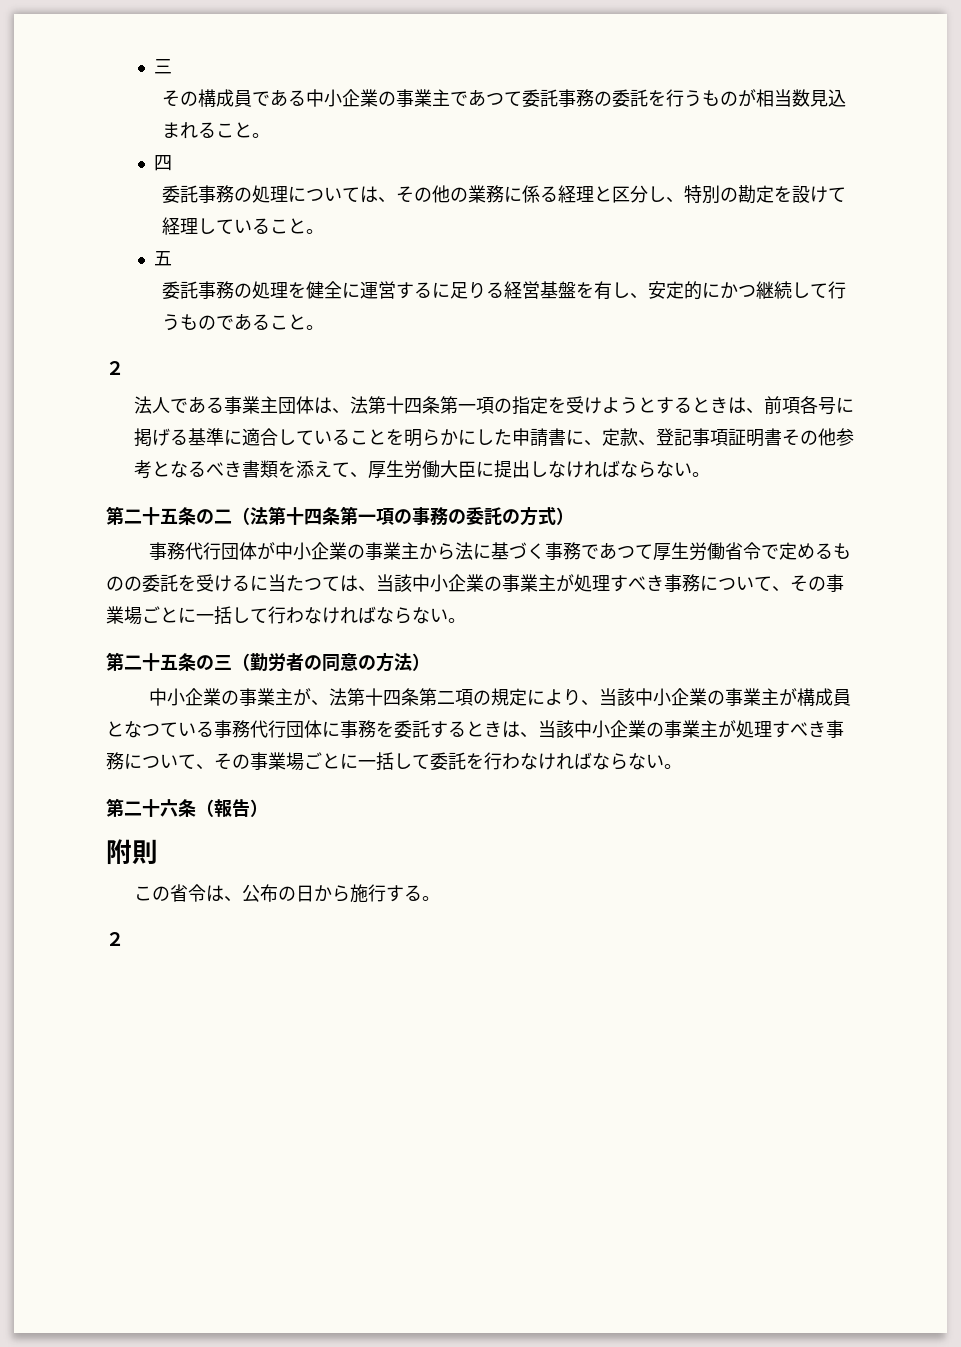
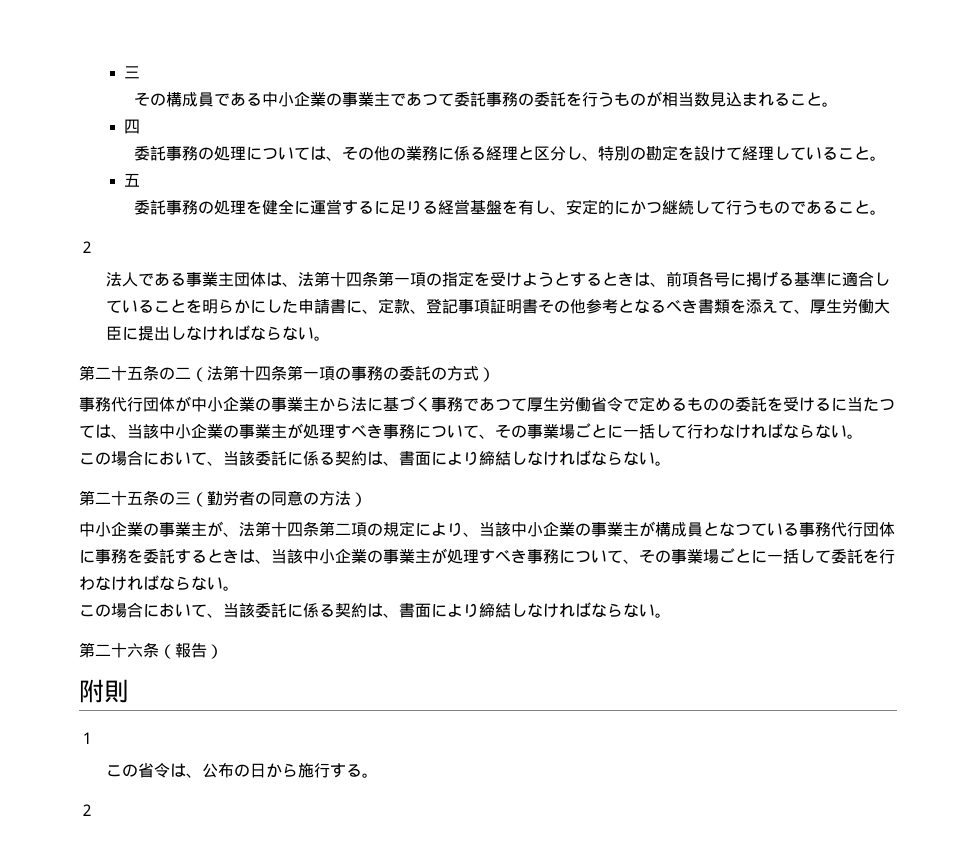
  事務代行団体が中小企業の事業主から法に基づく事務であつて厚生労働省令で定めるものの委託を受けるに当たつては、当該中小企業の事業主が処理すべき事務について、その事業場ごとに一括して行わなければならない。
+ この場合において、当該委託に係る契約は、書面により締結しなければならない。
  中小企業の事業主が、法第十四条第二項の規定により、当該中小企業の事業主が構成員となつている事務代行団体に事務を委託するときは、当該中小企業の事業主が処理すべき事務について、その事業場ごとに一括して委託を行わなければならない。
+ この場合において、当該委託に係る契約は、書面により締結しなければならない。
+ １

